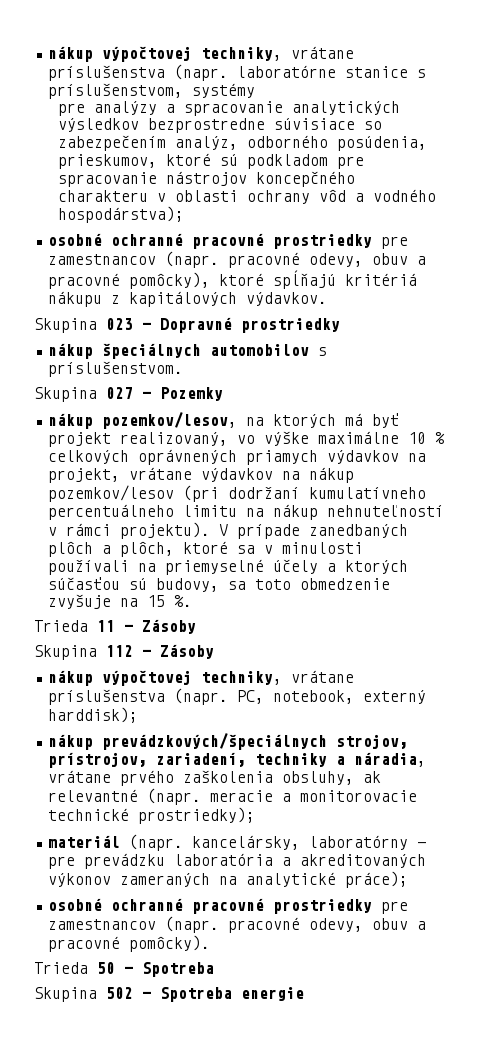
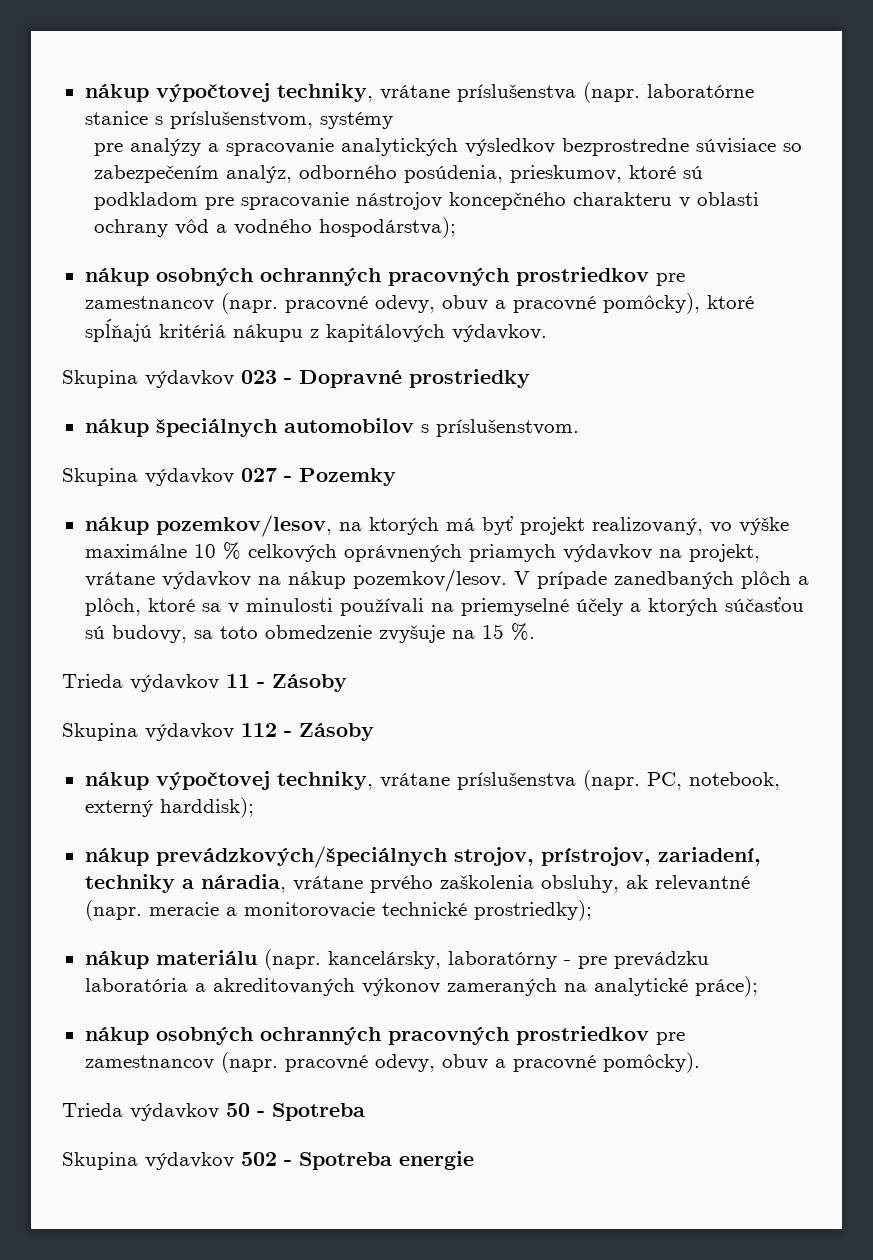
- osobné ochranné pracovné prostriedky pre zamestnancov (napr. pracovné odevy, obuv a pracovné pomôcky), ktoré spĺňajú kritériá nákupu z kapitálových výdavkov.
+ nákup osobných ochranných pracovných prostriedkov pre zamestnancov (napr. pracovné odevy, obuv a pracovné pomôcky), ktoré spĺňajú kritériá nákupu z kapitálových výdavkov.
- Skupina 023 - Dopravné prostriedky
+ Skupina výdavkov 023 - Dopravné prostriedky
- Skupina 027 - Pozemky
+ Skupina výdavkov 027 - Pozemky
- nákup pozemkov/lesov, na ktorých má byť projekt realizovaný, vo výške maximálne 10 % celkových oprávnených priamych výdavkov na projekt, vrátane výdavkov na nákup pozemkov/lesov (pri dodržaní kumulatívneho percentuálneho limitu na nákup nehnuteľností v rámci projektu).
+ nákup pozemkov/lesov, na ktorých má byť projekt realizovaný, vo výške maximálne 10 % celkových oprávnených priamych výdavkov na projekt, vrátane výdavkov na nákup pozemkov/lesov.
- Trieda 11 - Zásoby
+ Trieda výdavkov 11 - Zásoby
- Skupina 112 - Zásoby
+ Skupina výdavkov 112 - Zásoby
- materiál (napr. kancelársky, laboratórny - pre prevádzku laboratória a akreditovaných výkonov zameraných na analytické práce);
+ nákup materiálu (napr. kancelársky, laboratórny - pre prevádzku laboratória a akreditovaných výkonov zameraných na analytické práce);
- osobné ochranné pracovné prostriedky pre zamestnancov (napr. pracovné odevy, obuv a pracovné pomôcky).
+ nákup osobných ochranných pracovných prostriedkov pre zamestnancov (napr. pracovné odevy, obuv a pracovné pomôcky).
- Trieda 50 - Spotreba
+ Trieda výdavkov 50 - Spotreba
- Skupina 502 - Spotreba energie
+ Skupina výdavkov 502 - Spotreba energie

